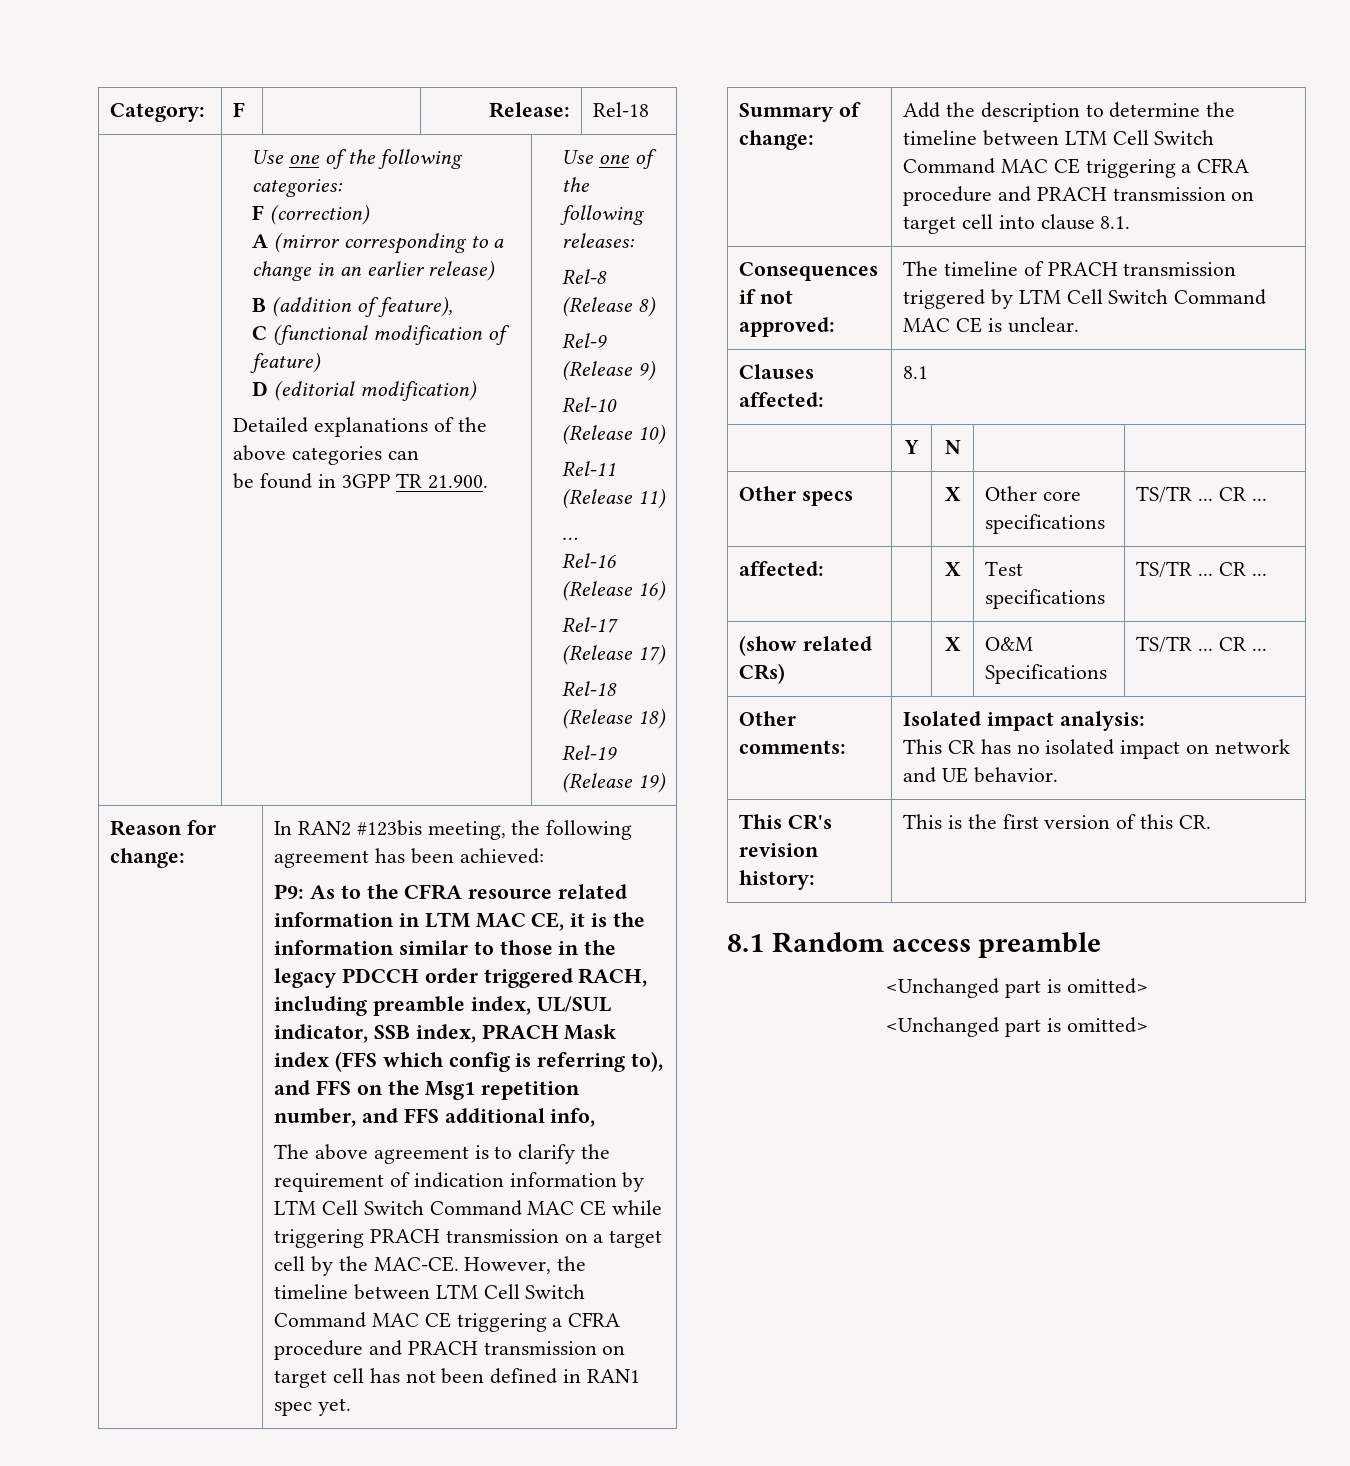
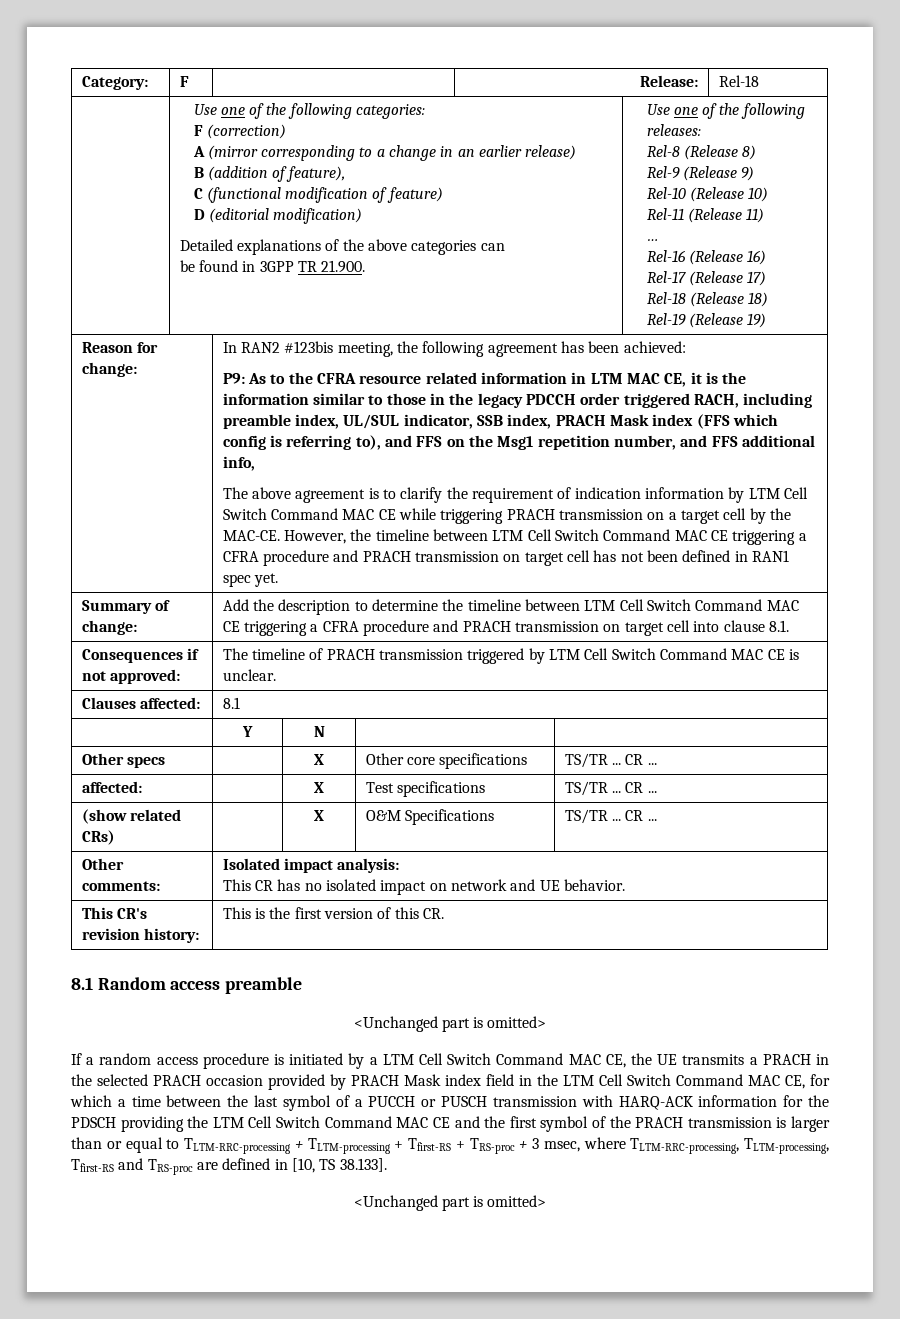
+ If a random access procedure is initiated by a LTM Cell Switch Command MAC CE, the UE transmits a PRACH in the selected PRACH occasion provided by PRACH Mask index field in the LTM Cell Switch Command MAC CE, for which a time between the last symbol of a PUCCH or PUSCH transmission with HARQ-ACK information for the PDSCH providing the LTM Cell Switch Command MAC CE and the first symbol of the PRACH transmission is larger than or equal to TLTM-RRC-processing + TLTM-processing + Tfirst-RS + TRS-proc + 3 msec, where TLTM-RRC-processing, TLTM-processing, Tfirst-RS and TRS-proc are defined in [10, TS 38.133].

